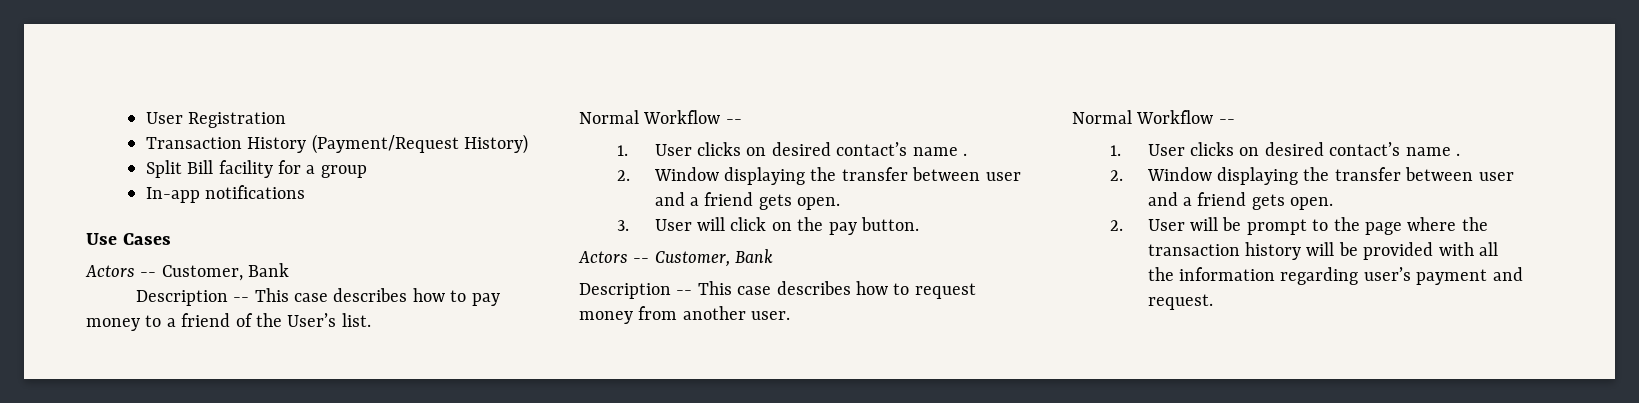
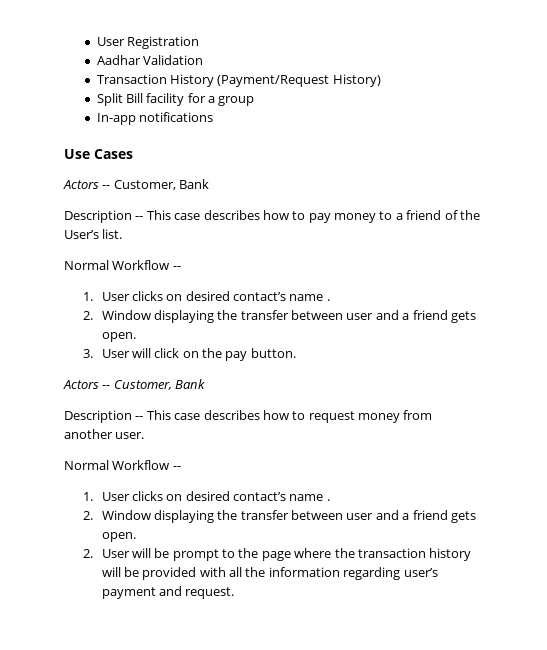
+ Aadhar Validation

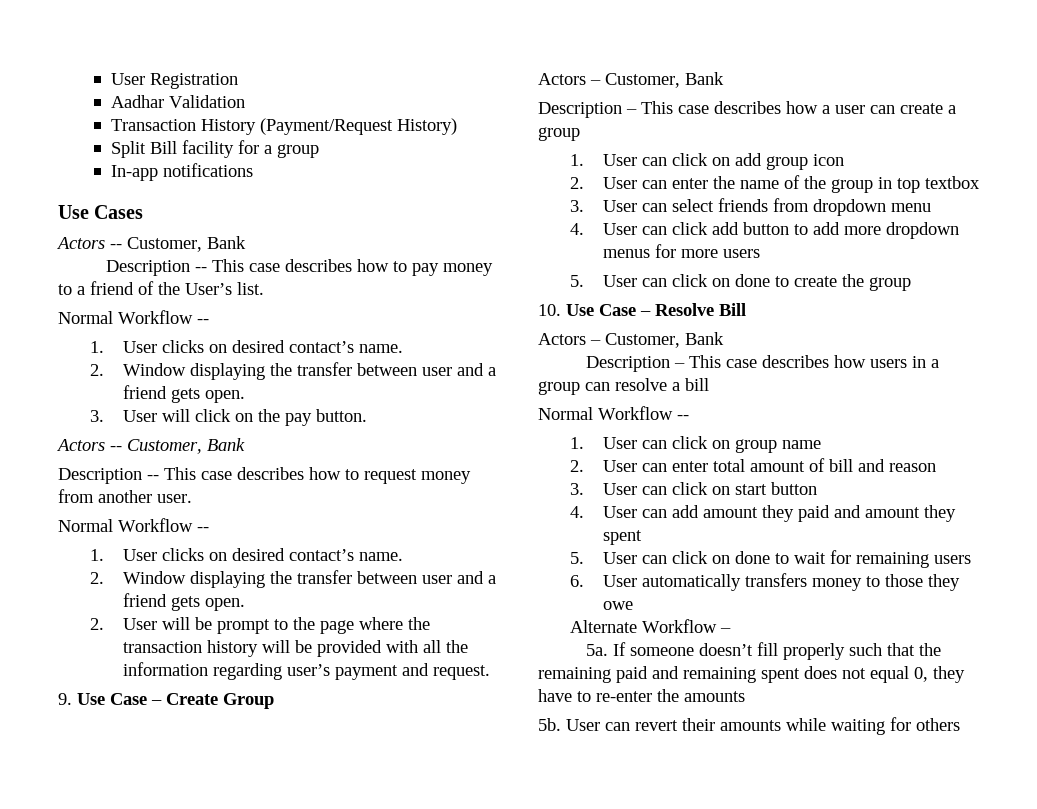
  Description -- This case describes how to pay money to a friend of the User’s list.
  Normal Workflow --
- 1. User clicks on desired contact’s name .
+ 1. User clicks on desired contact’s name.
  Description -- This case describes how to request money from another user.
  Normal Workflow --
- 1. User clicks on desired contact’s name .
+ 1. User clicks on desired contact’s name.
+ 9. Use Case – Create Group
+ Actors – Customer, Bank
+ Description – This case describes how a user can create a group
+ 1. User can click on add group icon
+ 2. User can enter the name of the group in top textbox
+ 3. User can select friends from dropdown menu
+ 4. User can click add button to add more dropdown menus for more users
+ 5. User can click on done to create the group
+ 10. Use Case – Resolve Bill
+ Actors – Customer, Bank
+ Description – This case describes how users in a group can resolve a bill
+ Normal Workflow --
+ 1. User can click on group name
+ 2. User can enter total amount of bill and reason
+ 3. User can click on start button
+ 4. User can add amount they paid and amount they spent
+ 5. User can click on done to wait for remaining users
+ 6. User automatically transfers money to those they owe
+ Alternate Workflow –
+ 5a. If someone doesn’t fill properly such that the remaining paid and remaining spent does not equal 0, they have to re-enter the amounts
+ 5b. User can revert their amounts while waiting for others

